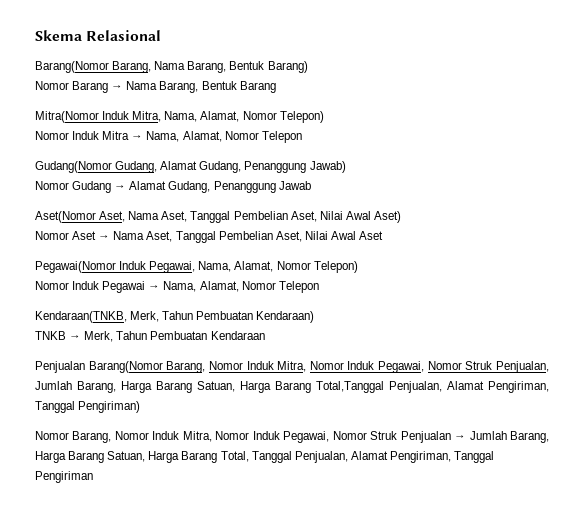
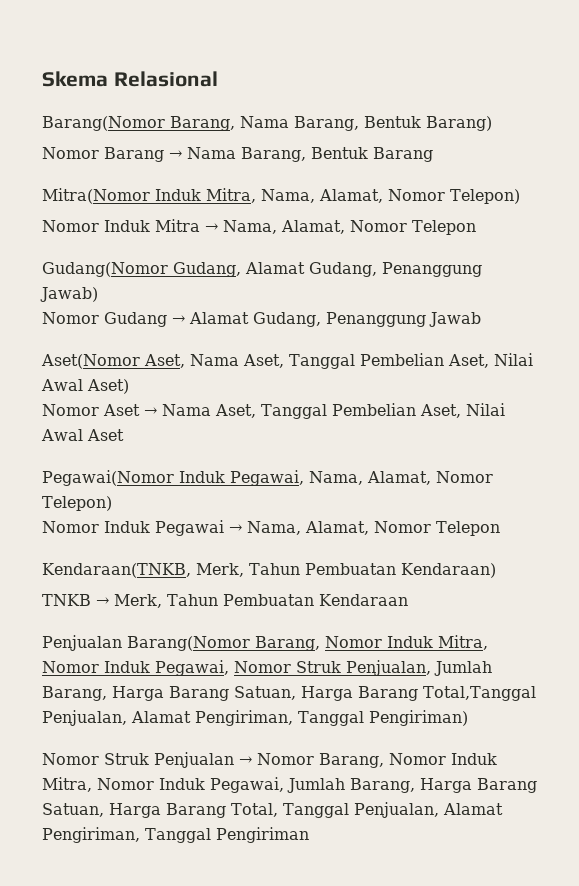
- Nomor Barang, Nomor Induk Mitra, Nomor Induk Pegawai, Nomor Struk Penjualan → Jumlah Barang, Harga Barang Satuan, Harga Barang Total, Tanggal Penjualan, Alamat Pengiriman, Tanggal Pengiriman
+ Nomor Struk Penjualan → Nomor Barang, Nomor Induk Mitra, Nomor Induk Pegawai, Jumlah Barang, Harga Barang Satuan, Harga Barang Total, Tanggal Penjualan, Alamat Pengiriman, Tanggal Pengiriman

